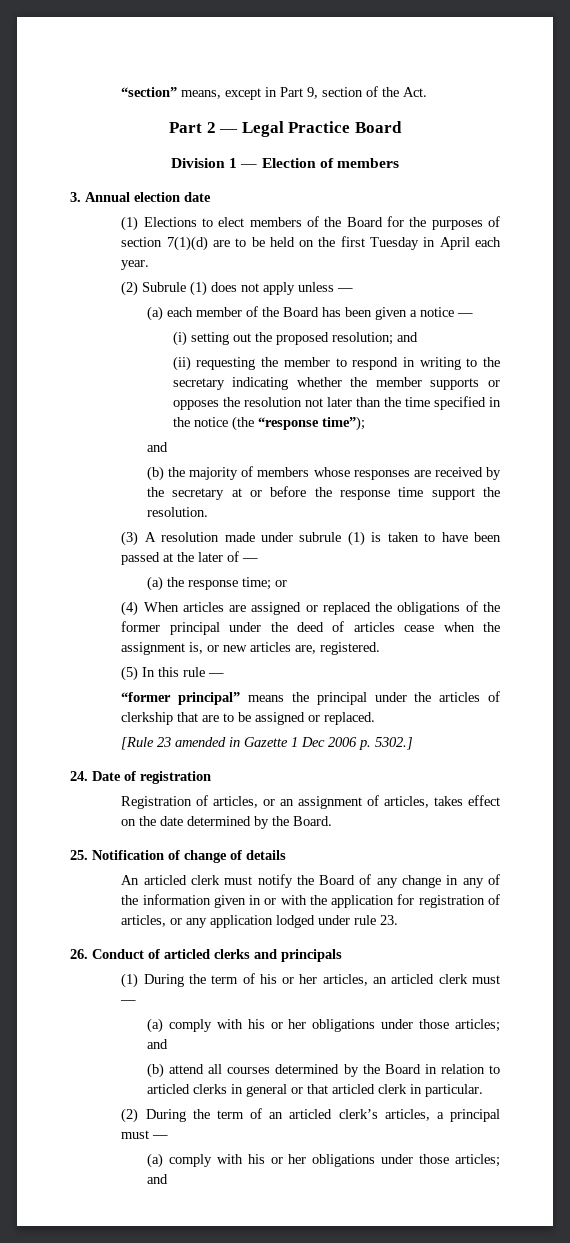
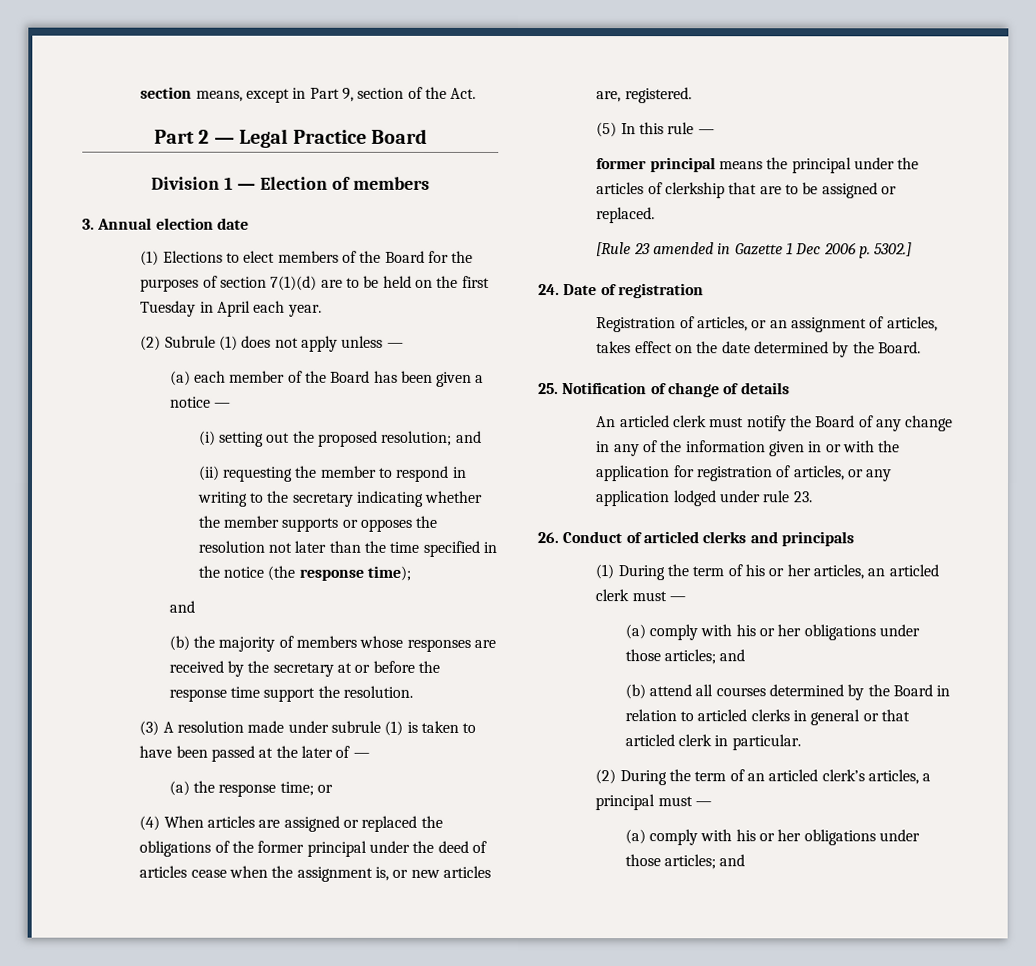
- “section” means, except in Part 9, section of the Act.
+ section means, except in Part 9, section of the Act.
- (ii) requesting the member to respond in writing to the secretary indicating whether the member supports or opposes the resolution not later than the time specified in the notice (the “response time”);
+ (ii) requesting the member to respond in writing to the secretary indicating whether the member supports or opposes the resolution not later than the time specified in the notice (the response time);
- “former principal” means the principal under the articles of clerkship that are to be assigned or replaced.
+ former principal means the principal under the articles of clerkship that are to be assigned or replaced.

